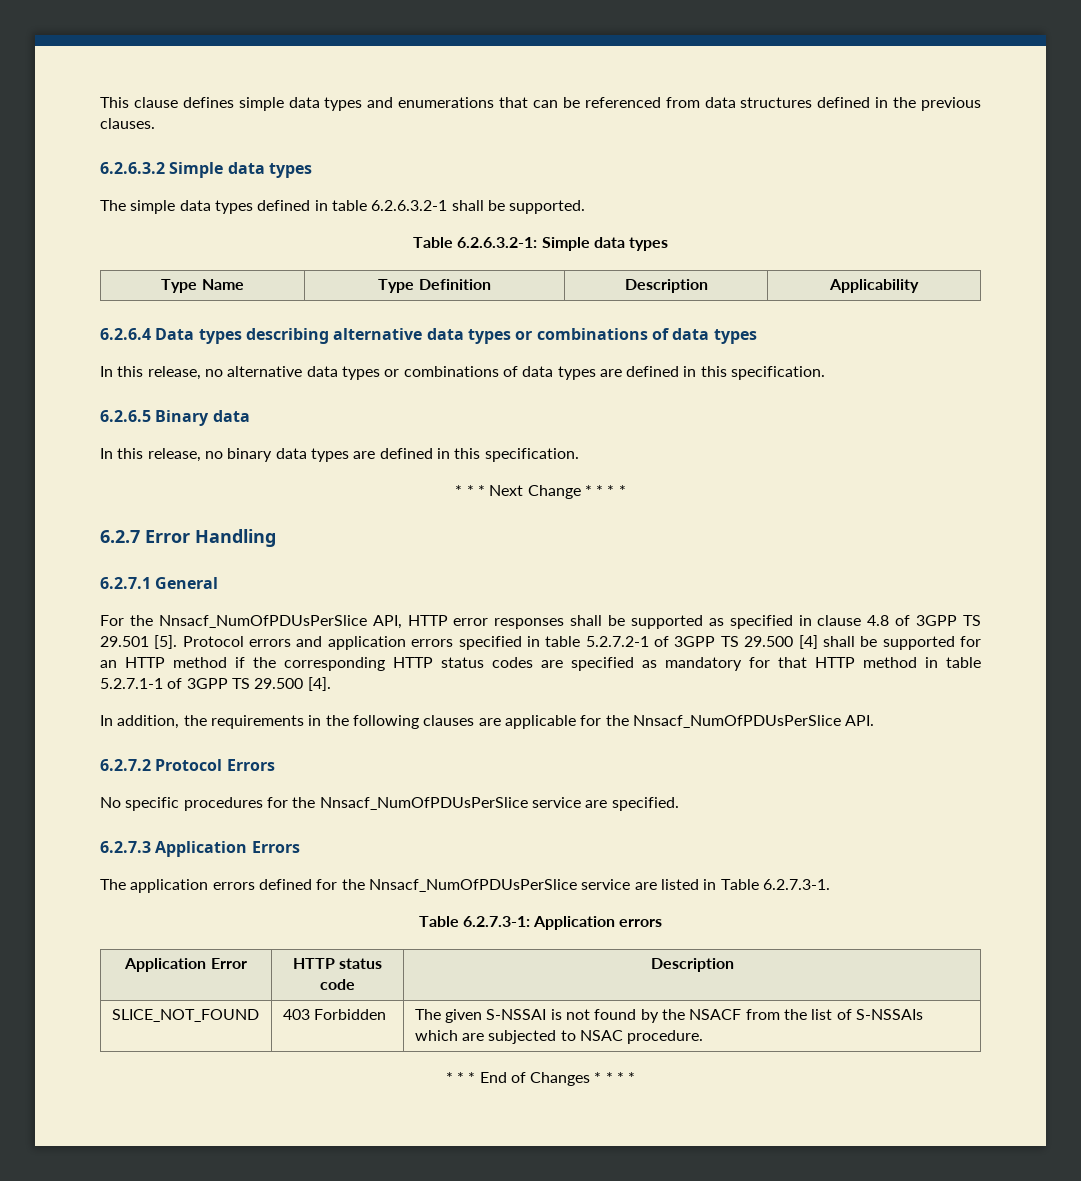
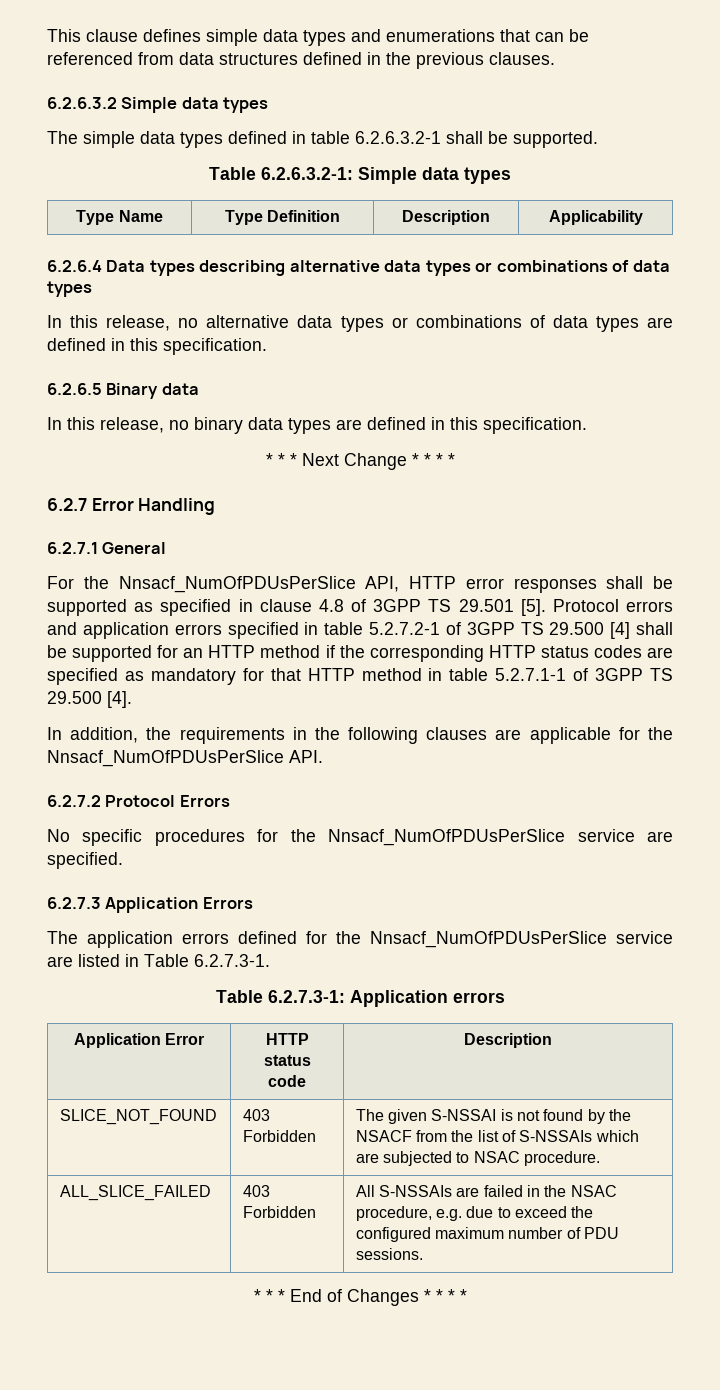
+ ALL_SLICE_FAILED | 403 Forbidden | All S-NSSAIs are failed in the NSAC procedure, e.g. due to exceed the configured maximum number of PDU sessions.

